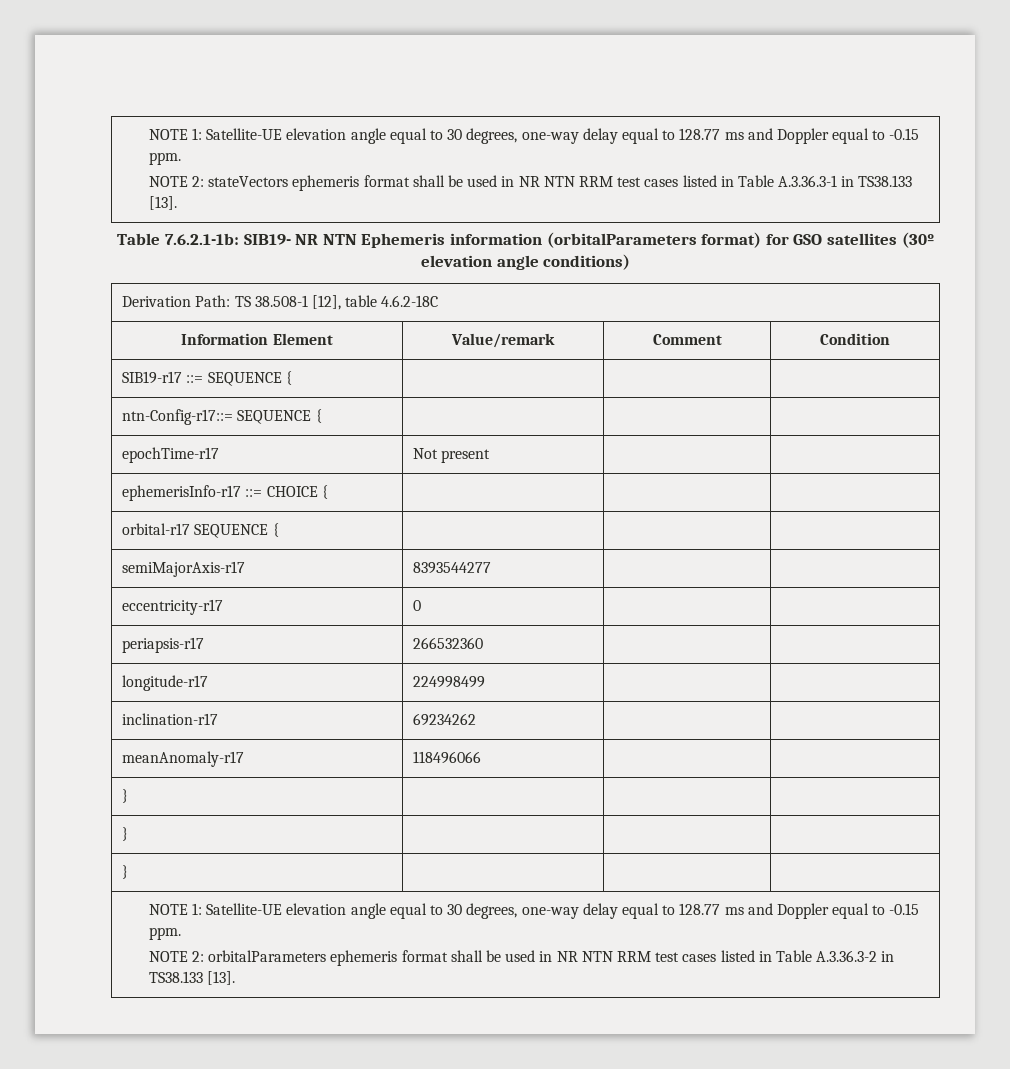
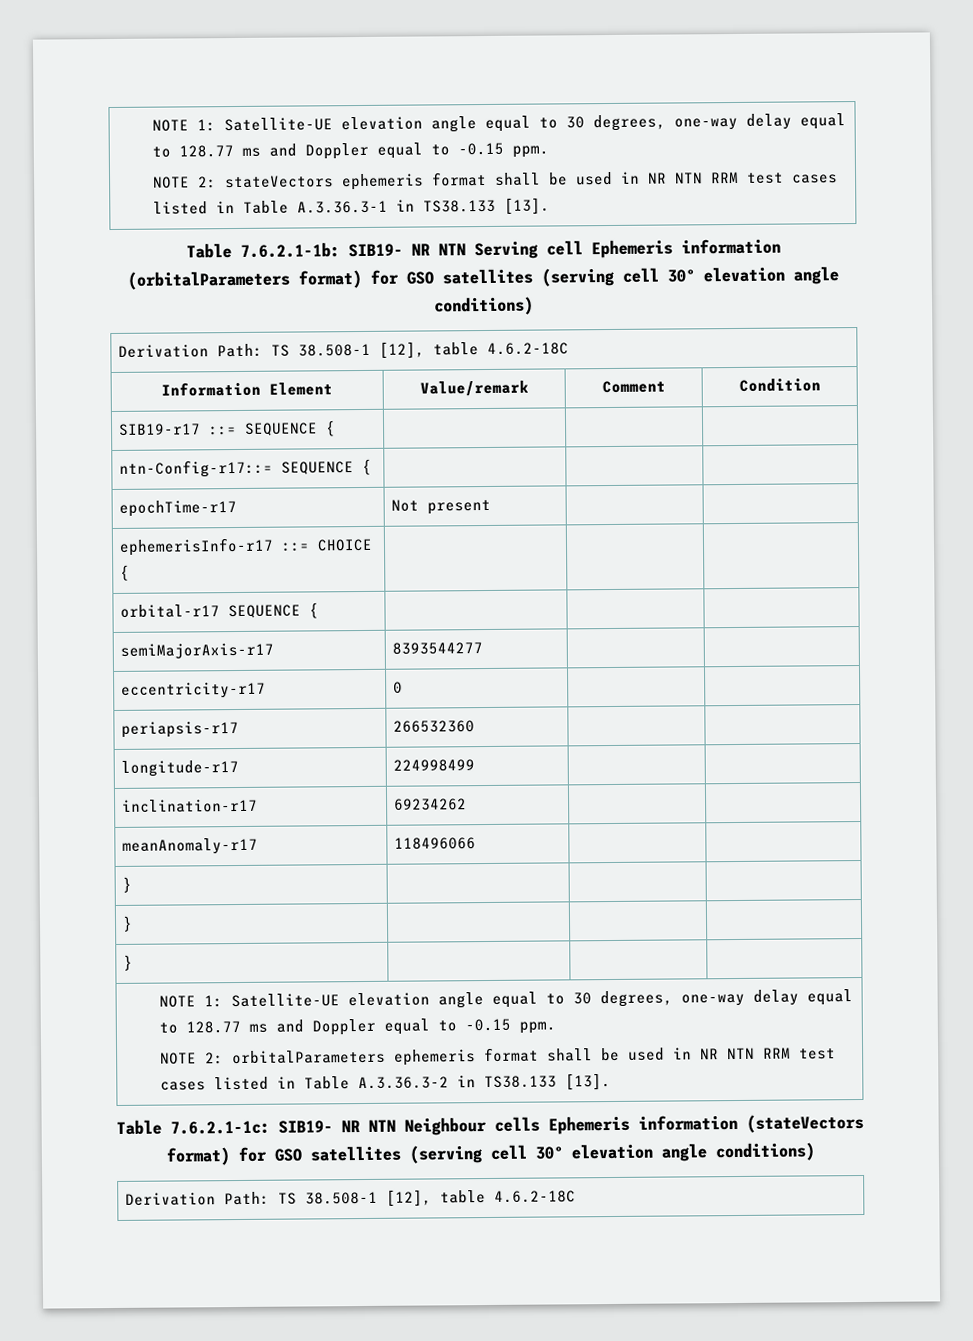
- Table 7.6.2.1-1b: SIB19- NR NTN Ephemeris information (orbitalParameters format) for GSO satellites (30º elevation angle conditions)
+ Table 7.6.2.1-1b: SIB19- NR NTN Serving cell Ephemeris information (orbitalParameters format) for GSO satellites (serving cell 30º elevation angle conditions)
+ Table 7.6.2.1-1c: SIB19- NR NTN Neighbour cells Ephemeris information (stateVectors format) for GSO satellites (serving cell 30º elevation angle conditions)
+ Derivation Path: TS 38.508-1 [12], table 4.6.2-18C

